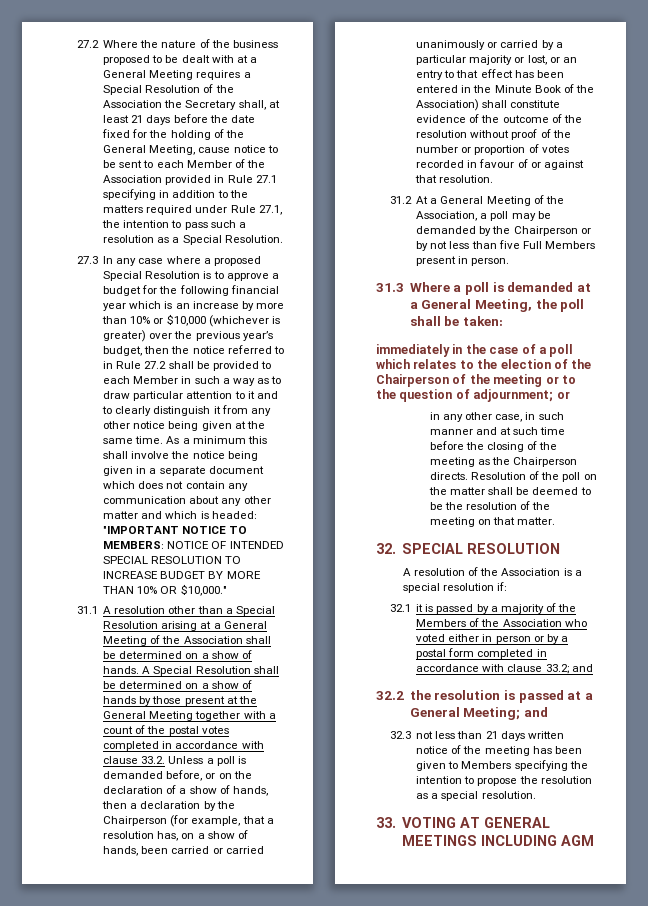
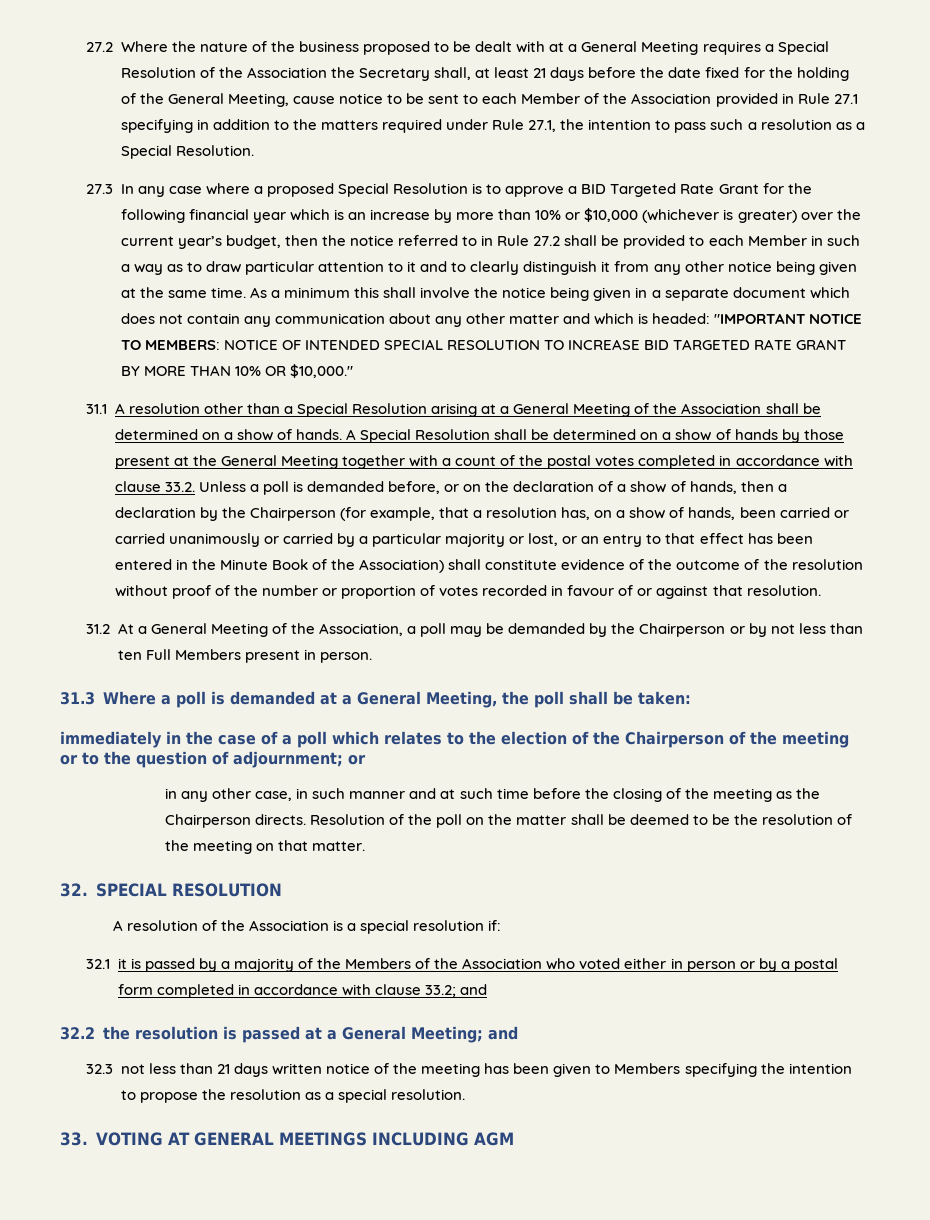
- 27.3 In any case where a proposed Special Resolution is to approve a budget for the following financial year which is an increase by more than 10% or $10,000 (whichever is greater) over the previous year’s budget, then the notice referred to in Rule 27.2 shall be provided to each Member in such a way as to draw particular attention to it and to clearly distinguish it from any other notice being given at the same time.
+ 27.3 In any case where a proposed Special Resolution is to approve a BID Targeted Rate Grant for the following financial year which is an increase by more than 10% or $10,000 (whichever is greater) over the current year’s budget, then the notice referred to in Rule 27.2 shall be provided to each Member in such a way as to draw particular attention to it and to clearly distinguish it from any other notice being given at the same time.
- As a minimum this shall involve the notice being given in a separate document which does not contain any communication about any other matter and which is headed: "IMPORTANT NOTICE TO MEMBERS: NOTICE OF INTENDED SPECIAL RESOLUTION TO INCREASE BUDGET BY MORE THAN 10% OR $10,000."
+ As a minimum this shall involve the notice being given in a separate document which does not contain any communication about any other matter and which is headed: "IMPORTANT NOTICE TO MEMBERS: NOTICE OF INTENDED SPECIAL RESOLUTION TO INCREASE BID TARGETED RATE GRANT BY MORE THAN 10% OR $10,000."
- 31.2 At a General Meeting of the Association, a poll may be demanded by the Chairperson or by not less than five Full Members present in person.
+ 31.2 At a General Meeting of the Association, a poll may be demanded by the Chairperson or by not less than ten Full Members present in person.

